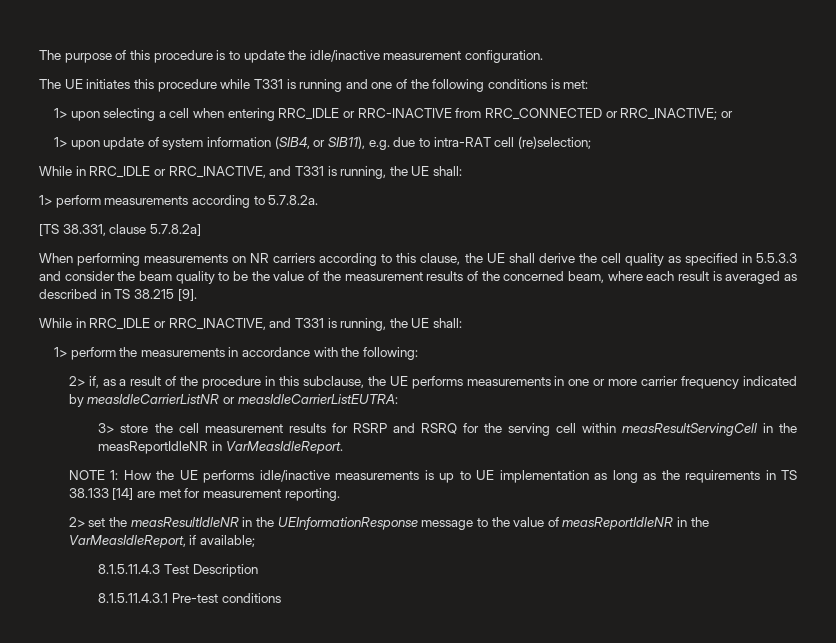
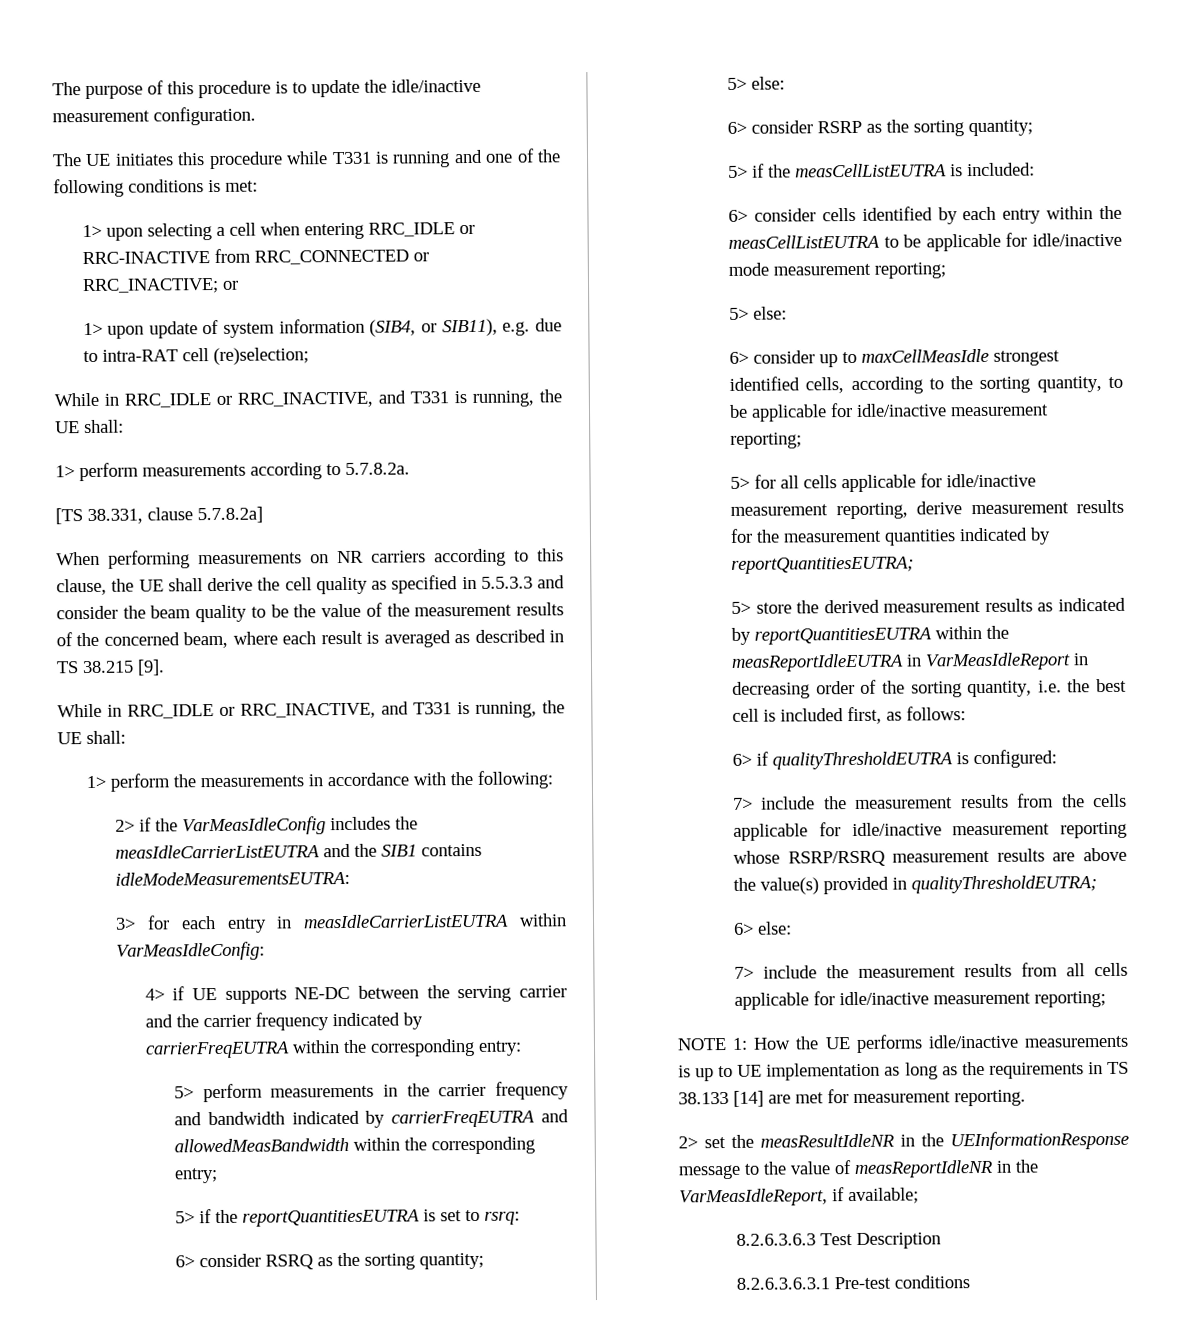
- 2> if, as a result of the procedure in this subclause, the UE performs measurements in one or more carrier frequency indicated by measIdleCarrierListNR or measIdleCarrierListEUTRA:
- 3> store the cell measurement results for RSRP and RSRQ for the serving cell within measResultServingCell in the measReportIdleNR in VarMeasIdleReport.
+ 2> if the VarMeasIdleConfig includes the measIdleCarrierListEUTRA and the SIB1 contains idleModeMeasurementsEUTRA:
+ 3> for each entry in measIdleCarrierListEUTRA within VarMeasIdleConfig:
+ 4> if UE supports NE-DC between the serving carrier and the carrier frequency indicated by carrierFreqEUTRA within the corresponding entry:
+ 5> perform measurements in the carrier frequency and bandwidth indicated by carrierFreqEUTRA and allowedMeasBandwidth within the corresponding entry;
+ 5> if the reportQuantitiesEUTRA is set to rsrq:
+ 6> consider RSRQ as the sorting quantity;
+ 5> else:
+ 6> consider RSRP as the sorting quantity;
+ 5> if the measCellListEUTRA is included:
+ 6> consider cells identified by each entry within the measCellListEUTRA to be applicable for idle/inactive mode measurement reporting;
+ 5> else:
+ 6> consider up to maxCellMeasIdle strongest identified cells, according to the sorting quantity, to be applicable for idle/inactive measurement reporting;
+ 5> for all cells applicable for idle/inactive measurement reporting, derive measurement results for the measurement quantities indicated by reportQuantitiesEUTRA;
+ 5> store the derived measurement results as indicated by reportQuantitiesEUTRA within the measReportIdleEUTRA in VarMeasIdleReport in decreasing order of the sorting quantity, i.e. the best cell is included first, as follows:
+ 6> if qualityThresholdEUTRA is configured:
+ 7> include the measurement results from the cells applicable for idle/inactive measurement reporting whose RSRP/RSRQ measurement results are above the value(s) provided in qualityThresholdEUTRA;
+ 6> else:
+ 7> include the measurement results from all cells applicable for idle/inactive measurement reporting;
- 8.1.5.11.4.3 Test Description
+ 8.2.6.3.6.3 Test Description
- 8.1.5.11.4.3.1 Pre-test conditions
+ 8.2.6.3.6.3.1 Pre-test conditions

